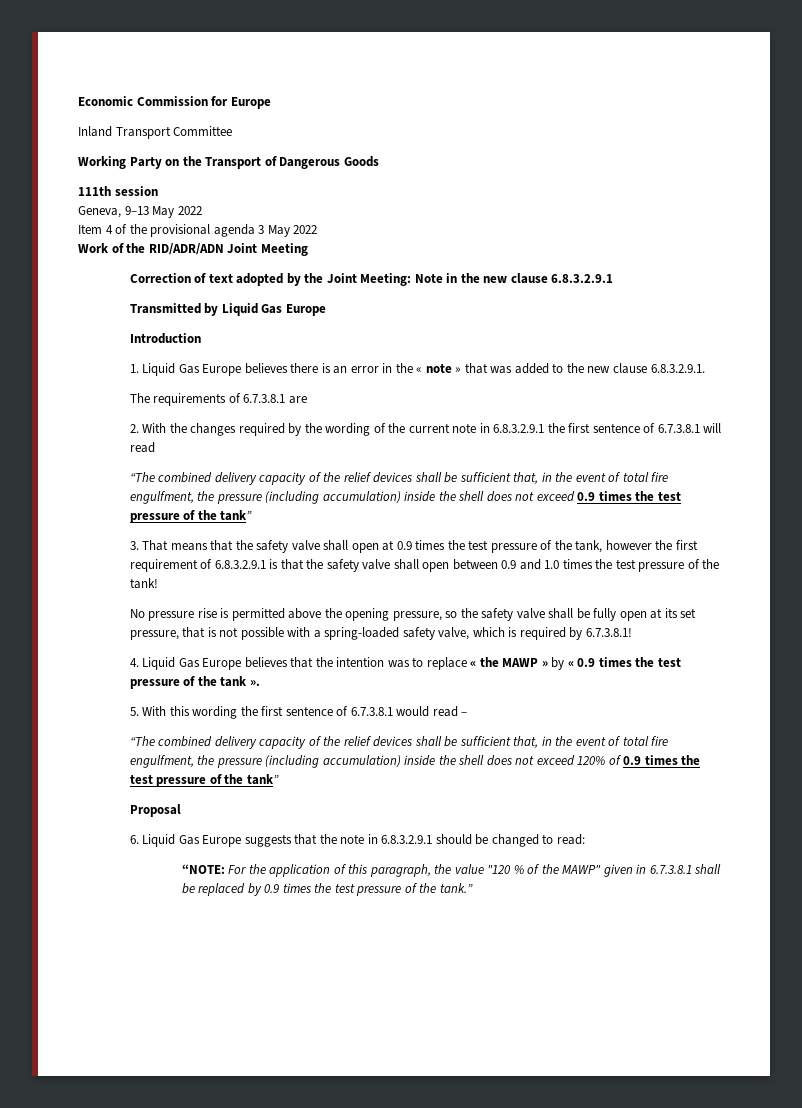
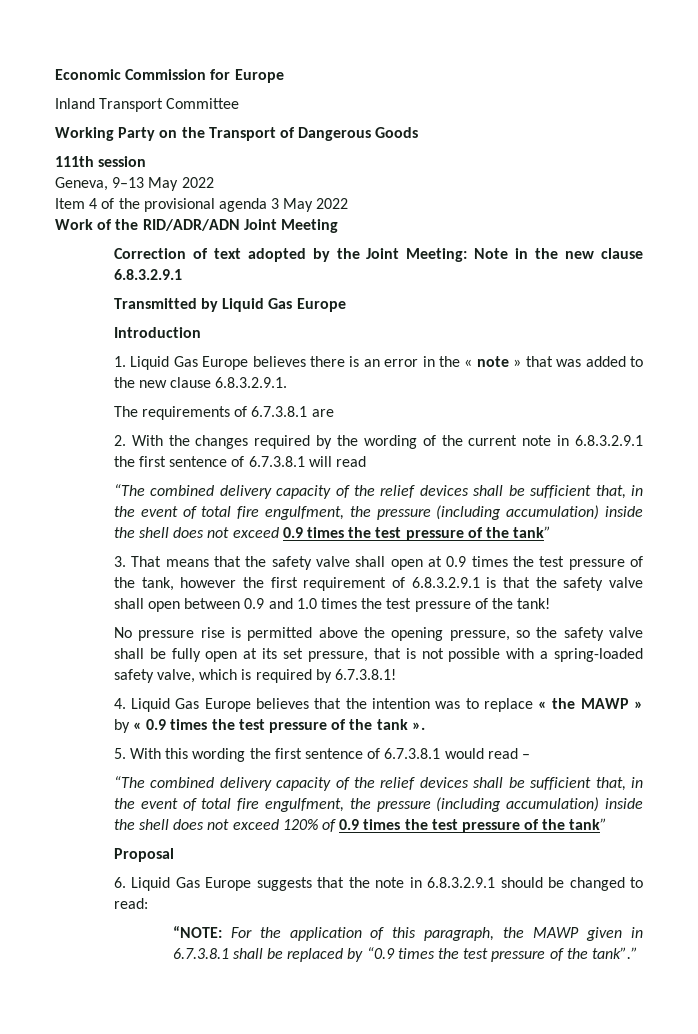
- “NOTE: For the application of this paragraph, the value "120 % of the MAWP" given in 6.7.3.8.1 shall be replaced by 0.9 times the test pressure of the tank.”
+ “NOTE: For the application of this paragraph, the MAWP given in 6.7.3.8.1 shall be replaced by “0.9 times the test pressure of the tank”.”

